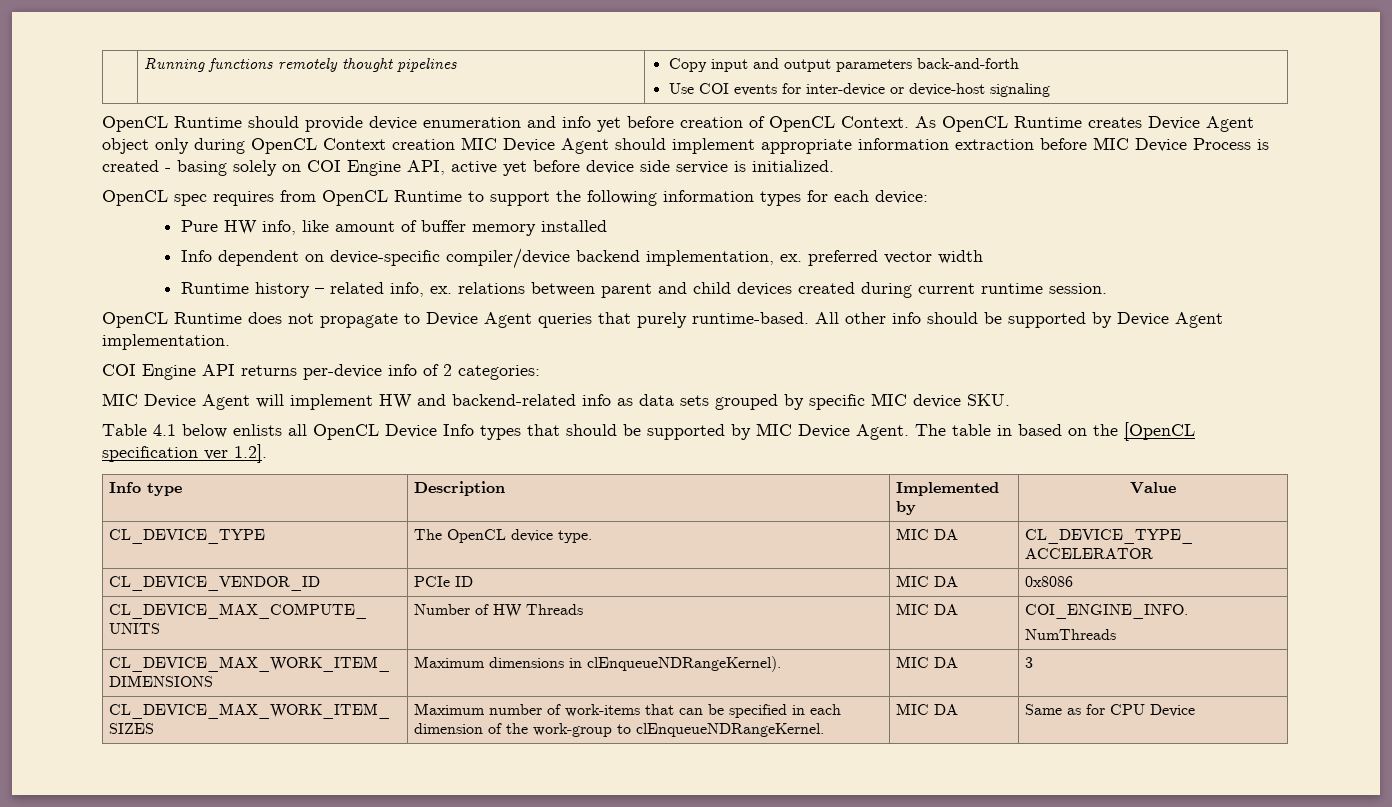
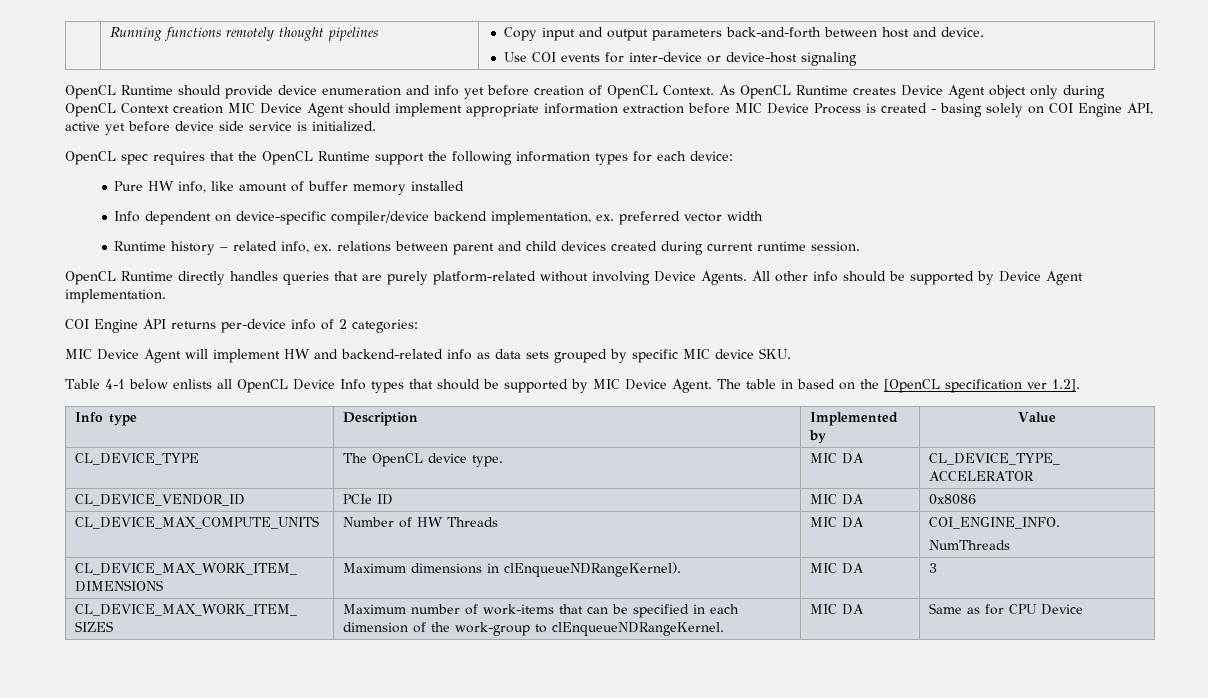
- | Running functions remotely thought pipelines | Copy input and output parameters back-and-forth
+ | Running functions remotely thought pipelines | Copy input and output parameters back-and-forth between host and device.
- OpenCL spec requires from OpenCL Runtime to support the following information types for each device:
+ OpenCL spec requires that the OpenCL Runtime support the following information types for each device:
- OpenCL Runtime does not propagate to Device Agent queries that purely runtime-based.
+ OpenCL Runtime directly handles queries that are purely platform-related without involving Device Agents.
- Table 4.1 below enlists all OpenCL Device Info types that should be supported by MIC Device Agent.
+ Table 4-1 below enlists all OpenCL Device Info types that should be supported by MIC Device Agent.

